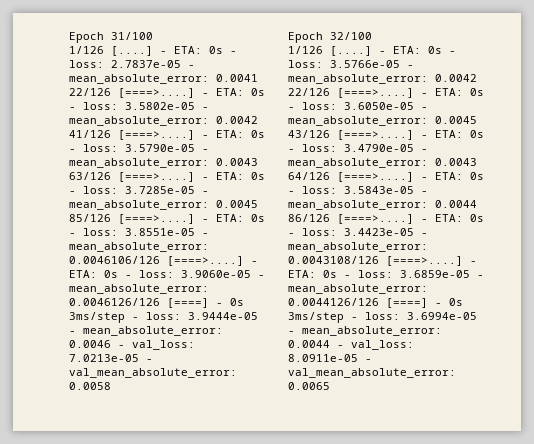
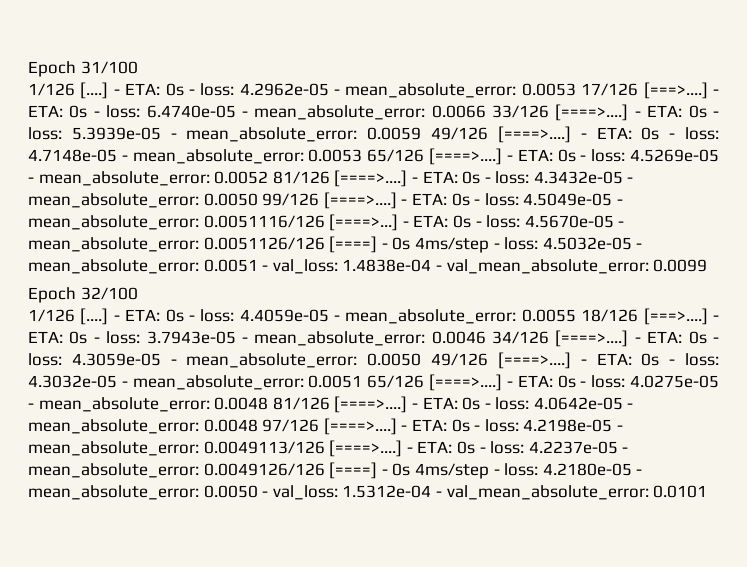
- - ETA: 0s - loss: 2.7837e-05 - mean_absolute_error: 0.0041 22/126 [====>....] - ETA: 0s - loss: 3.5802e-05 - mean_absolute_error: 0.0042 41/126 [====>....] - ETA: 0s - loss: 3.5790e-05 - mean_absolute_error: 0.0043 63/126 [====>....] - ETA: 0s - loss: 3.7285e-05 - mean_absolute_error: 0.0045 85/126 [====>....] - ETA: 0s - loss: 3.8551e-05 - mean_absolute_error: 0.0046106/126 [====>....] - ETA: 0s - loss: 3.9060e-05 - mean_absolute_error: 0.0046126/126 [====] - 0s 3ms/step - loss: 3.9444e-05 - mean_absolute_error: 0.0046 - val_loss: 7.0213e-05 - val_mean_absolute_error: 0.0058
+ - ETA: 0s - loss: 4.2962e-05 - mean_absolute_error: 0.0053 17/126 [===>....] - ETA: 0s - loss: 6.4740e-05 - mean_absolute_error: 0.0066 33/126 [====>....] - ETA: 0s - loss: 5.3939e-05 - mean_absolute_error: 0.0059 49/126 [====>....] - ETA: 0s - loss: 4.7148e-05 - mean_absolute_error: 0.0053 65/126 [====>....] - ETA: 0s - loss: 4.5269e-05 - mean_absolute_error: 0.0052 81/126 [====>....] - ETA: 0s - loss: 4.3432e-05 - mean_absolute_error: 0.0050 99/126 [====>....] - ETA: 0s - loss: 4.5049e-05 - mean_absolute_error: 0.0051116/126 [====>...] - ETA: 0s - loss: 4.5670e-05 - mean_absolute_error: 0.0051126/126 [====] - 0s 4ms/step - loss: 4.5032e-05 - mean_absolute_error: 0.0051 - val_loss: 1.4838e-04 - val_mean_absolute_error: 0.0099
- - ETA: 0s - loss: 3.5766e-05 - mean_absolute_error: 0.0042 22/126 [====>....] - ETA: 0s - loss: 3.6050e-05 - mean_absolute_error: 0.0045 43/126 [====>....] - ETA: 0s - loss: 3.4790e-05 - mean_absolute_error: 0.0043 64/126 [====>....] - ETA: 0s - loss: 3.5843e-05 - mean_absolute_error: 0.0044 86/126 [====>....] - ETA: 0s - loss: 3.4423e-05 - mean_absolute_error: 0.0043108/126 [====>....] - ETA: 0s - loss: 3.6859e-05 - mean_absolute_error: 0.0044126/126 [====] - 0s 3ms/step - loss: 3.6994e-05 - mean_absolute_error: 0.0044 - val_loss: 8.0911e-05 - val_mean_absolute_error: 0.0065
+ - ETA: 0s - loss: 4.4059e-05 - mean_absolute_error: 0.0055 18/126 [===>....] - ETA: 0s - loss: 3.7943e-05 - mean_absolute_error: 0.0046 34/126 [====>....] - ETA: 0s - loss: 4.3059e-05 - mean_absolute_error: 0.0050 49/126 [====>....] - ETA: 0s - loss: 4.3032e-05 - mean_absolute_error: 0.0051 65/126 [====>....] - ETA: 0s - loss: 4.0275e-05 - mean_absolute_error: 0.0048 81/126 [====>....] - ETA: 0s - loss: 4.0642e-05 - mean_absolute_error: 0.0048 97/126 [====>....] - ETA: 0s - loss: 4.2198e-05 - mean_absolute_error: 0.0049113/126 [====>....] - ETA: 0s - loss: 4.2237e-05 - mean_absolute_error: 0.0049126/126 [====] - 0s 4ms/step - loss: 4.2180e-05 - mean_absolute_error: 0.0050 - val_loss: 1.5312e-04 - val_mean_absolute_error: 0.0101

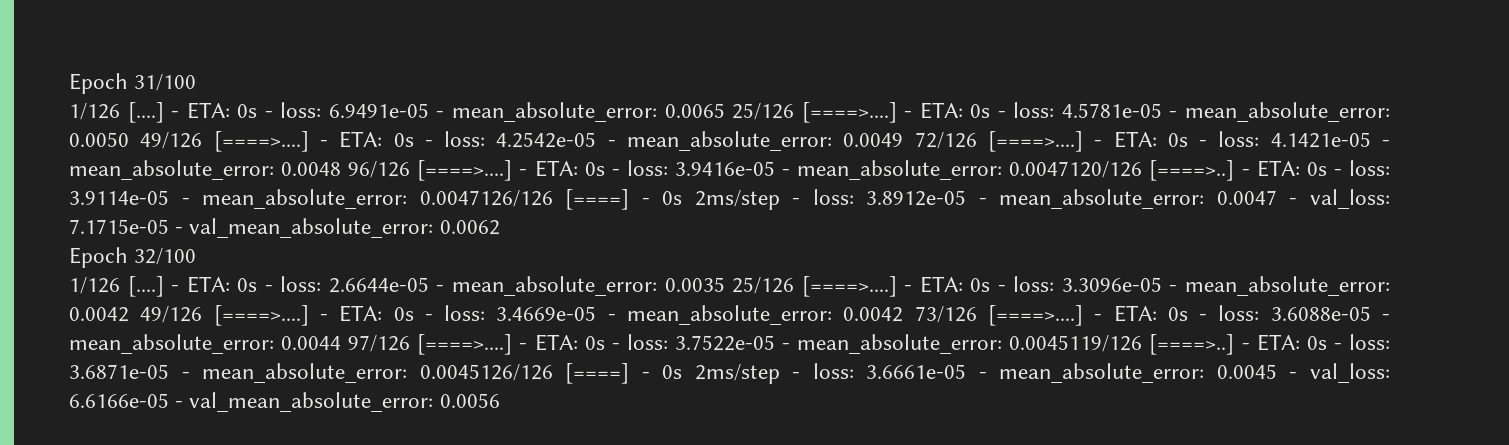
- - ETA: 0s - loss: 4.2962e-05 - mean_absolute_error: 0.0053 17/126 [===>....] - ETA: 0s - loss: 6.4740e-05 - mean_absolute_error: 0.0066 33/126 [====>....] - ETA: 0s - loss: 5.3939e-05 - mean_absolute_error: 0.0059 49/126 [====>....] - ETA: 0s - loss: 4.7148e-05 - mean_absolute_error: 0.0053 65/126 [====>....] - ETA: 0s - loss: 4.5269e-05 - mean_absolute_error: 0.0052 81/126 [====>....] - ETA: 0s - loss: 4.3432e-05 - mean_absolute_error: 0.0050 99/126 [====>....] - ETA: 0s - loss: 4.5049e-05 - mean_absolute_error: 0.0051116/126 [====>...] - ETA: 0s - loss: 4.5670e-05 - mean_absolute_error: 0.0051126/126 [====] - 0s 4ms/step - loss: 4.5032e-05 - mean_absolute_error: 0.0051 - val_loss: 1.4838e-04 - val_mean_absolute_error: 0.0099
+ - ETA: 0s - loss: 6.9491e-05 - mean_absolute_error: 0.0065 25/126 [====>....] - ETA: 0s - loss: 4.5781e-05 - mean_absolute_error: 0.0050 49/126 [====>....] - ETA: 0s - loss: 4.2542e-05 - mean_absolute_error: 0.0049 72/126 [====>....] - ETA: 0s - loss: 4.1421e-05 - mean_absolute_error: 0.0048 96/126 [====>....] - ETA: 0s - loss: 3.9416e-05 - mean_absolute_error: 0.0047120/126 [====>..] - ETA: 0s - loss: 3.9114e-05 - mean_absolute_error: 0.0047126/126 [====] - 0s 2ms/step - loss: 3.8912e-05 - mean_absolute_error: 0.0047 - val_loss: 7.1715e-05 - val_mean_absolute_error: 0.0062
- - ETA: 0s - loss: 4.4059e-05 - mean_absolute_error: 0.0055 18/126 [===>....] - ETA: 0s - loss: 3.7943e-05 - mean_absolute_error: 0.0046 34/126 [====>....] - ETA: 0s - loss: 4.3059e-05 - mean_absolute_error: 0.0050 49/126 [====>....] - ETA: 0s - loss: 4.3032e-05 - mean_absolute_error: 0.0051 65/126 [====>....] - ETA: 0s - loss: 4.0275e-05 - mean_absolute_error: 0.0048 81/126 [====>....] - ETA: 0s - loss: 4.0642e-05 - mean_absolute_error: 0.0048 97/126 [====>....]
+ - ETA: 0s - loss: 2.6644e-05 - mean_absolute_error: 0.0035 25/126 [====>....] - ETA: 0s - loss: 3.3096e-05 - mean_absolute_error: 0.0042 49/126 [====>....] - ETA: 0s - loss: 3.4669e-05 - mean_absolute_error: 0.0042 73/126 [====>....] - ETA: 0s - loss: 3.6088e-05 - mean_absolute_error: 0.0044 97/126 [====>....]
- - ETA: 0s - loss: 4.2198e-05 - mean_absolute_error: 0.0049113/126 [====>....] - ETA: 0s - loss: 4.2237e-05 - mean_absolute_error: 0.0049126/126 [====] - 0s 4ms/step - loss: 4.2180e-05 - mean_absolute_error: 0.0050 - val_loss: 1.5312e-04 - val_mean_absolute_error: 0.0101
+ - ETA: 0s - loss: 3.7522e-05 - mean_absolute_error: 0.0045119/126 [====>..] - ETA: 0s - loss: 3.6871e-05 - mean_absolute_error: 0.0045126/126 [====] - 0s 2ms/step - loss: 3.6661e-05 - mean_absolute_error: 0.0045 - val_loss: 6.6166e-05 - val_mean_absolute_error: 0.0056

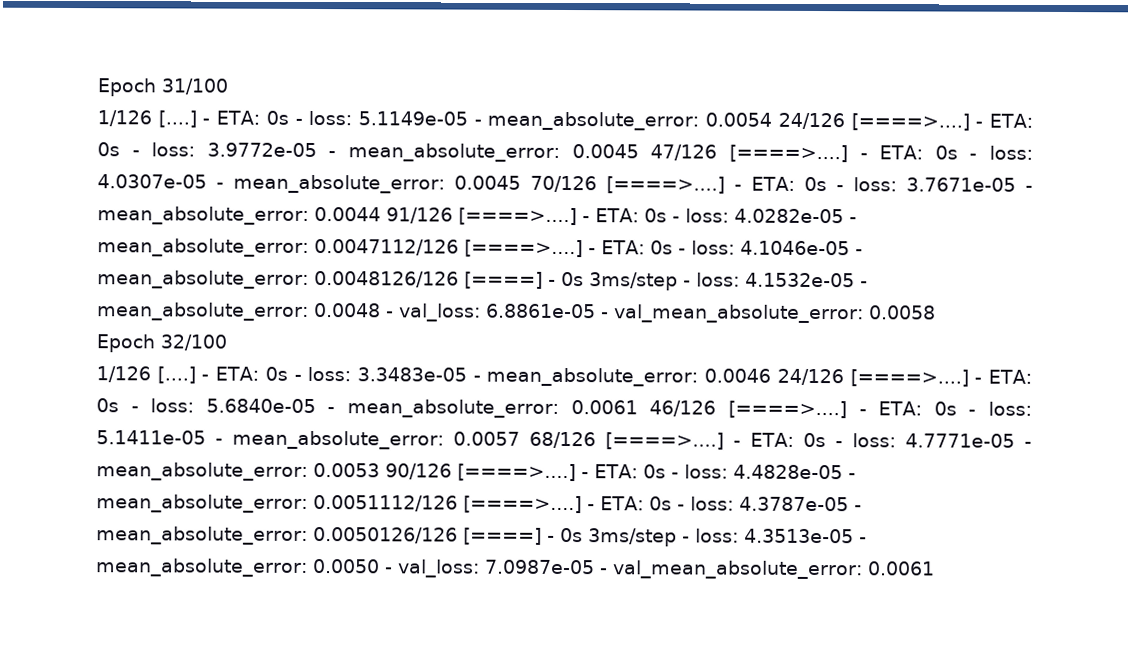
- - ETA: 0s - loss: 6.9491e-05 - mean_absolute_error: 0.0065 25/126 [====>....] - ETA: 0s - loss: 4.5781e-05 - mean_absolute_error: 0.0050 49/126 [====>....] - ETA: 0s - loss: 4.2542e-05 - mean_absolute_error: 0.0049 72/126 [====>....] - ETA: 0s - loss: 4.1421e-05 - mean_absolute_error: 0.0048 96/126 [====>....] - ETA: 0s - loss: 3.9416e-05 - mean_absolute_error: 0.0047120/126 [====>..] - ETA: 0s - loss: 3.9114e-05 - mean_absolute_error: 0.0047126/126 [====] - 0s 2ms/step - loss: 3.8912e-05 - mean_absolute_error: 0.0047 - val_loss: 7.1715e-05 - val_mean_absolute_error: 0.0062
+ - ETA: 0s - loss: 5.1149e-05 - mean_absolute_error: 0.0054 24/126 [====>....] - ETA: 0s - loss: 3.9772e-05 - mean_absolute_error: 0.0045 47/126 [====>....] - ETA: 0s - loss: 4.0307e-05 - mean_absolute_error: 0.0045 70/126 [====>....] - ETA: 0s - loss: 3.7671e-05 - mean_absolute_error: 0.0044 91/126 [====>....] - ETA: 0s - loss: 4.0282e-05 - mean_absolute_error: 0.0047112/126 [====>....] - ETA: 0s - loss: 4.1046e-05 - mean_absolute_error: 0.0048126/126 [====] - 0s 3ms/step - loss: 4.1532e-05 - mean_absolute_error: 0.0048 - val_loss: 6.8861e-05 - val_mean_absolute_error: 0.0058
- - ETA: 0s - loss: 2.6644e-05 - mean_absolute_error: 0.0035 25/126 [====>....] - ETA: 0s - loss: 3.3096e-05 - mean_absolute_error: 0.0042 49/126 [====>....] - ETA: 0s - loss: 3.4669e-05 - mean_absolute_error: 0.0042 73/126 [====>....] - ETA: 0s - loss: 3.6088e-05 - mean_absolute_error: 0.0044 97/126 [====>....] - ETA: 0s - loss: 3.7522e-05 - mean_absolute_error: 0.0045119/126 [====>..] - ETA: 0s - loss: 3.6871e-05 - mean_absolute_error: 0.0045126/126 [====] - 0s 2ms/step - loss: 3.6661e-05 - mean_absolute_error: 0.0045 - val_loss: 6.6166e-05 - val_mean_absolute_error: 0.0056
+ - ETA: 0s - loss: 3.3483e-05 - mean_absolute_error: 0.0046 24/126 [====>....] - ETA: 0s - loss: 5.6840e-05 - mean_absolute_error: 0.0061 46/126 [====>....] - ETA: 0s - loss: 5.1411e-05 - mean_absolute_error: 0.0057 68/126 [====>....] - ETA: 0s - loss: 4.7771e-05 - mean_absolute_error: 0.0053 90/126 [====>....] - ETA: 0s - loss: 4.4828e-05 - mean_absolute_error: 0.0051112/126 [====>....] - ETA: 0s - loss: 4.3787e-05 - mean_absolute_error: 0.0050126/126 [====] - 0s 3ms/step - loss: 4.3513e-05 - mean_absolute_error: 0.0050 - val_loss: 7.0987e-05 - val_mean_absolute_error: 0.0061

